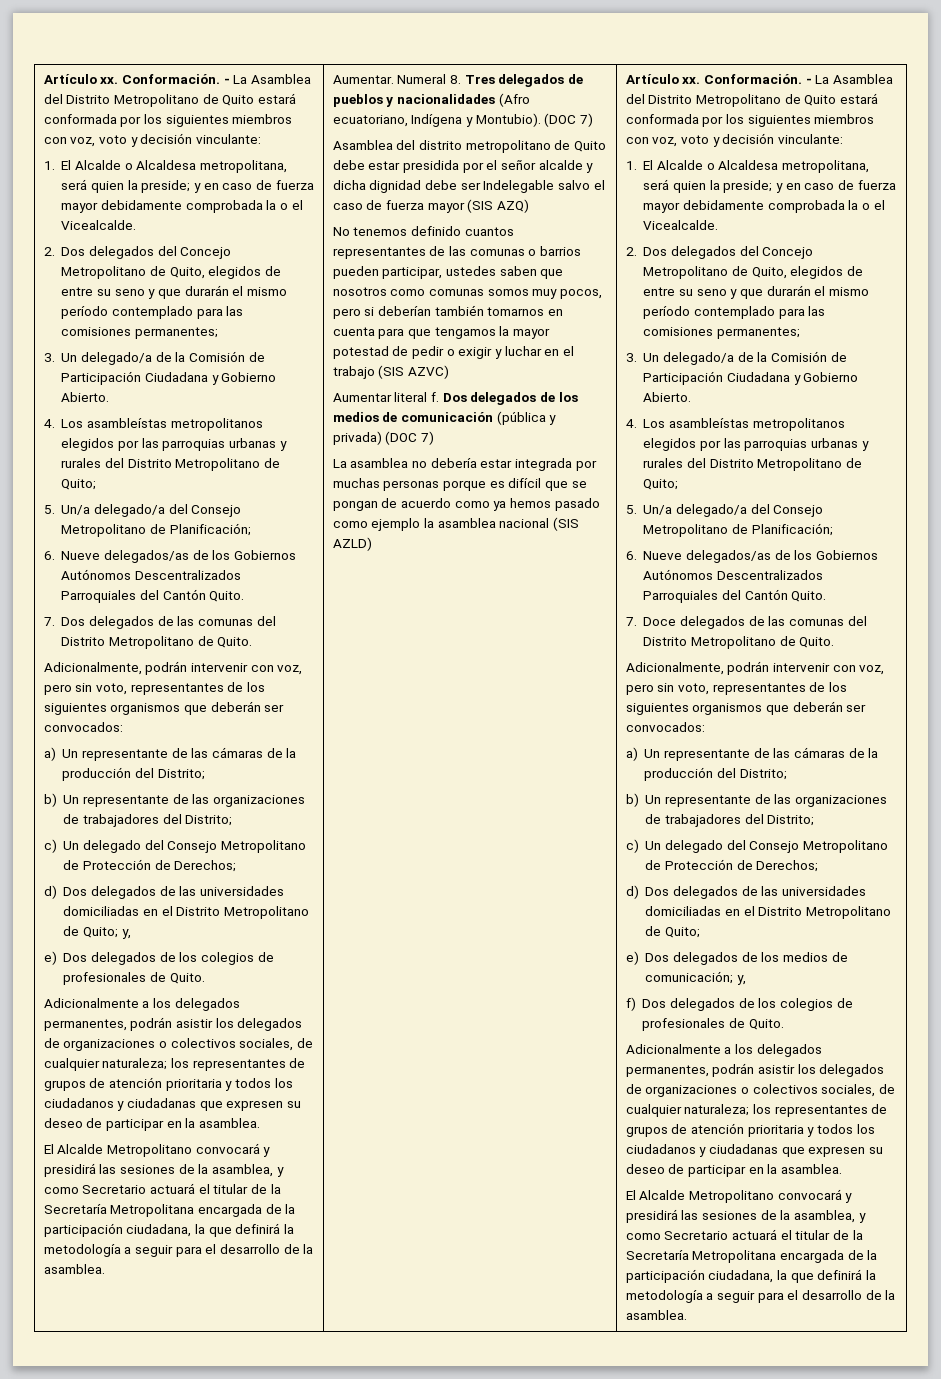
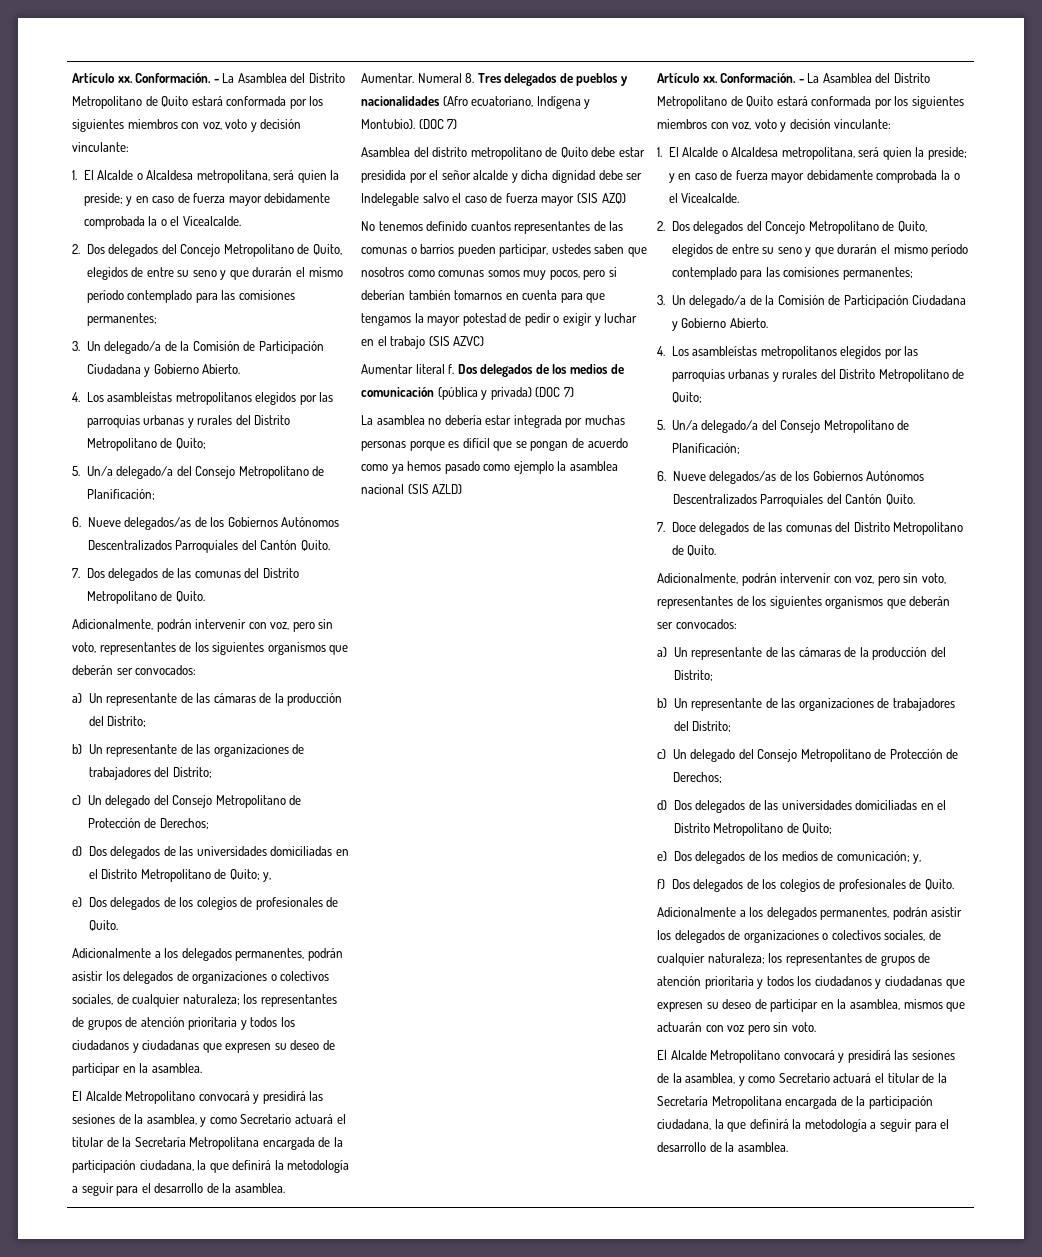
  f) Dos delegados de los colegios de profesionales de Quito.
- Adicionalmente a los delegados permanentes, podrán asistir los delegados de organizaciones o colectivos sociales, de cualquier naturaleza; los representantes de grupos de atención prioritaria y todos los ciudadanos y ciudadanas que expresen su deseo de participar en la asamblea.
+ Adicionalmente a los delegados permanentes, podrán asistir los delegados de organizaciones o colectivos sociales, de cualquier naturaleza; los representantes de grupos de atención prioritaria y todos los ciudadanos y ciudadanas que expresen su deseo de participar en la asamblea, mismos que actuarán con voz pero sin voto.

